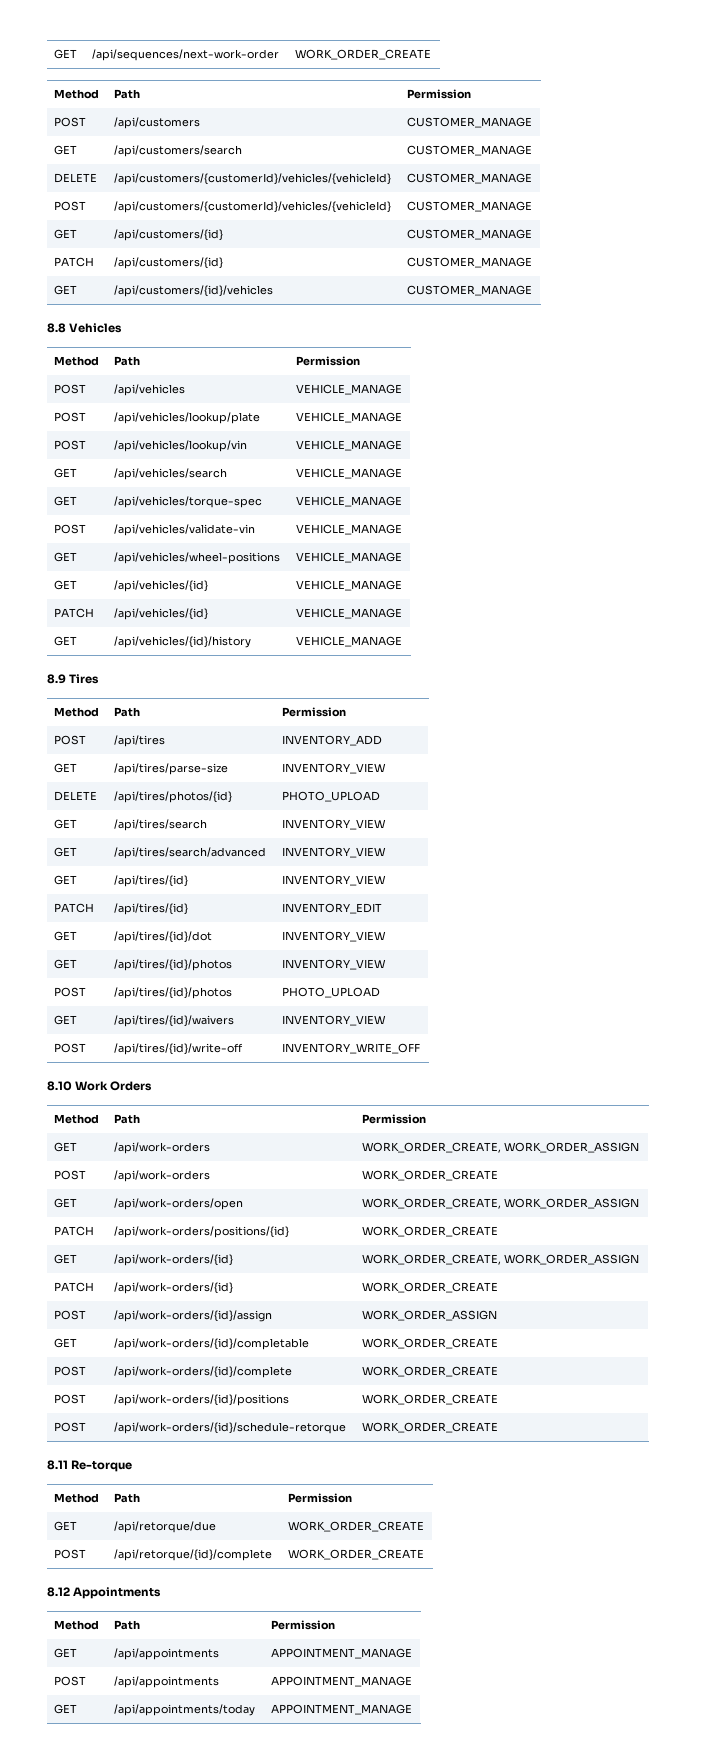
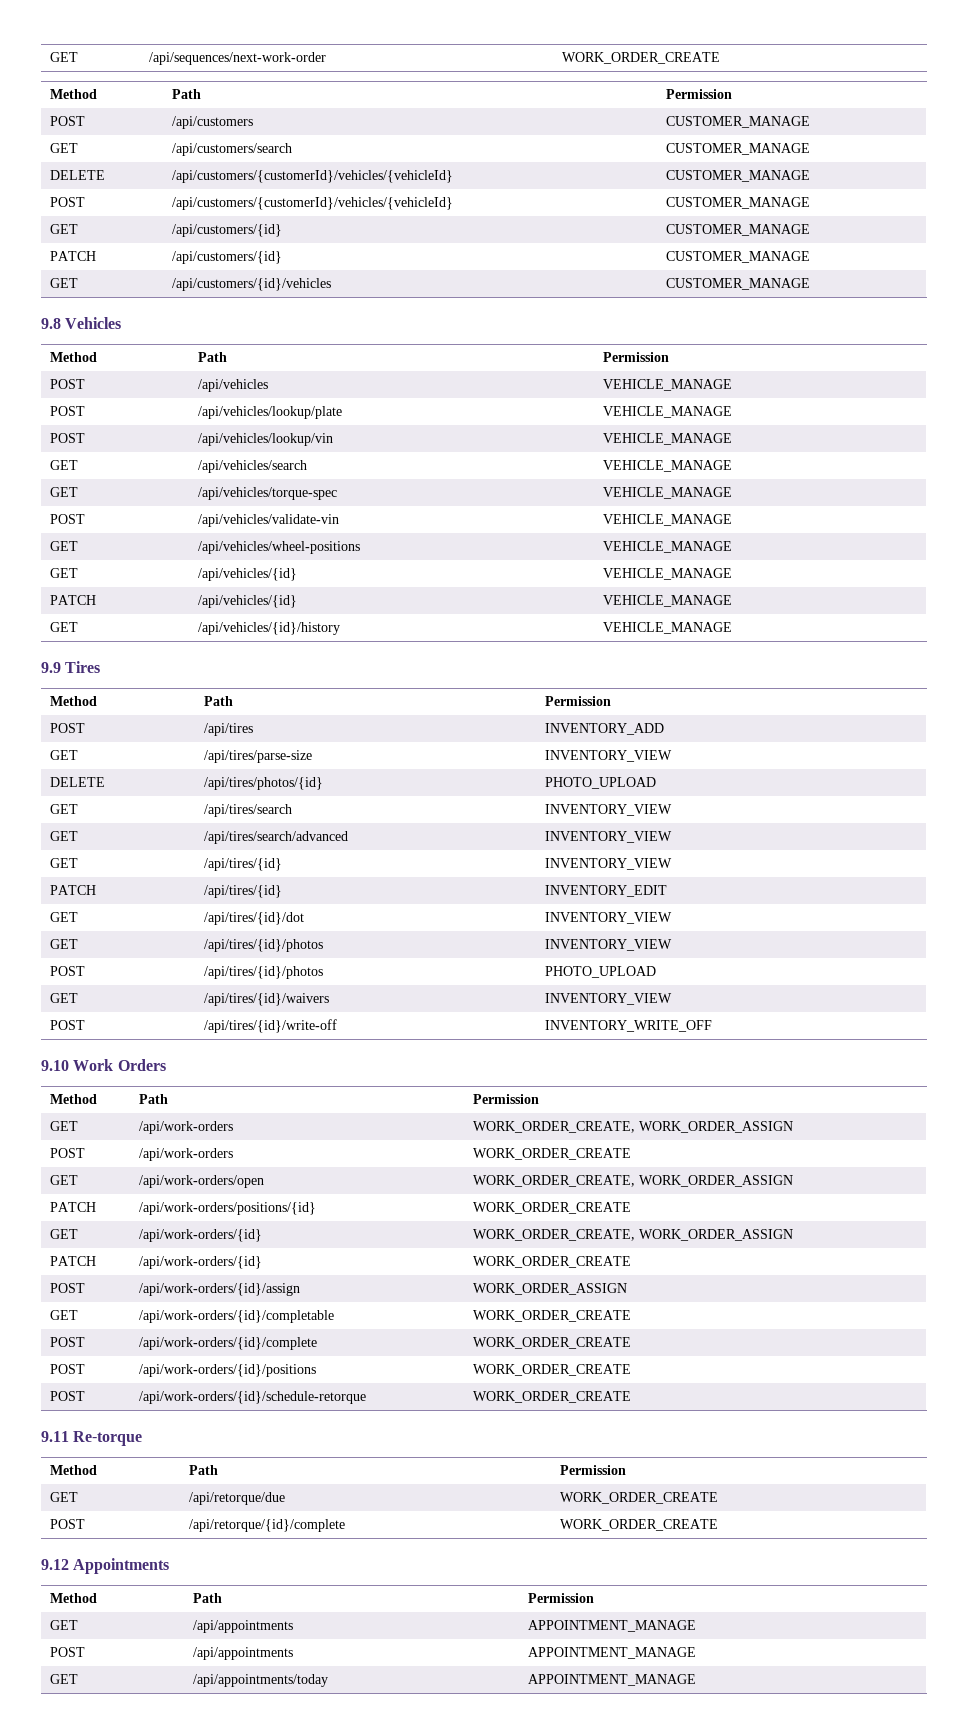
- 8.8 Vehicles
+ 9.8 Vehicles
- 8.9 Tires
+ 9.9 Tires
- 8.10 Work Orders
+ 9.10 Work Orders
- 8.11 Re-torque
+ 9.11 Re-torque
- 8.12 Appointments
+ 9.12 Appointments

